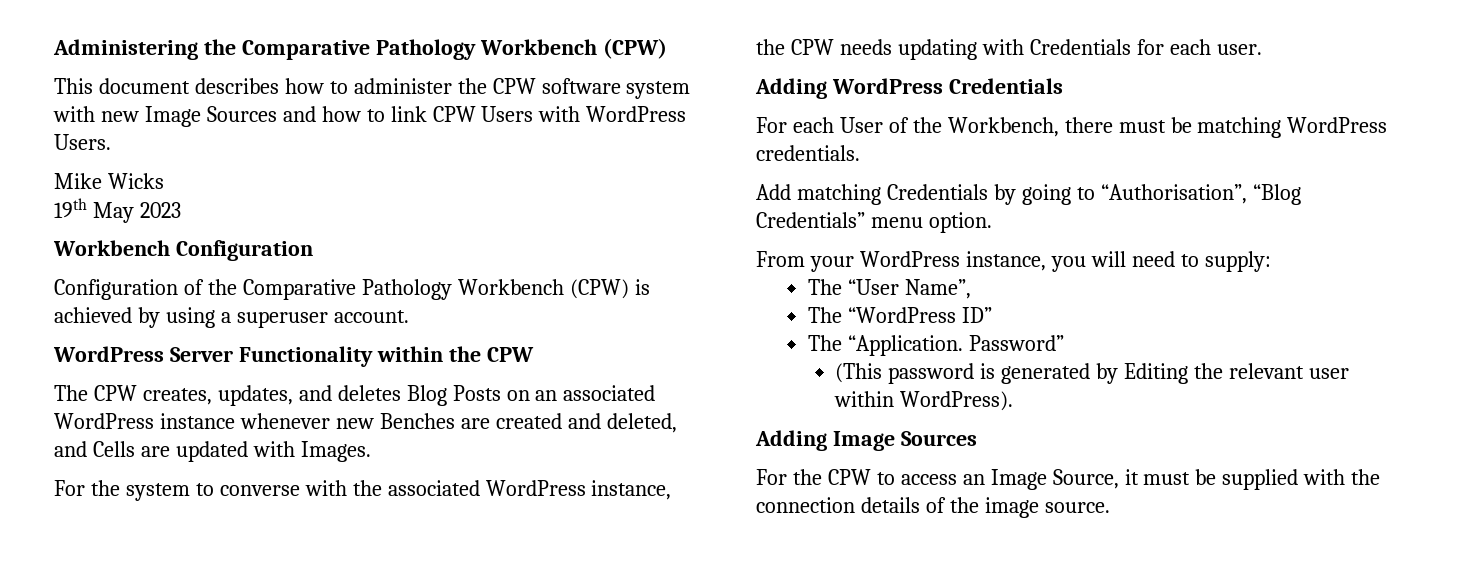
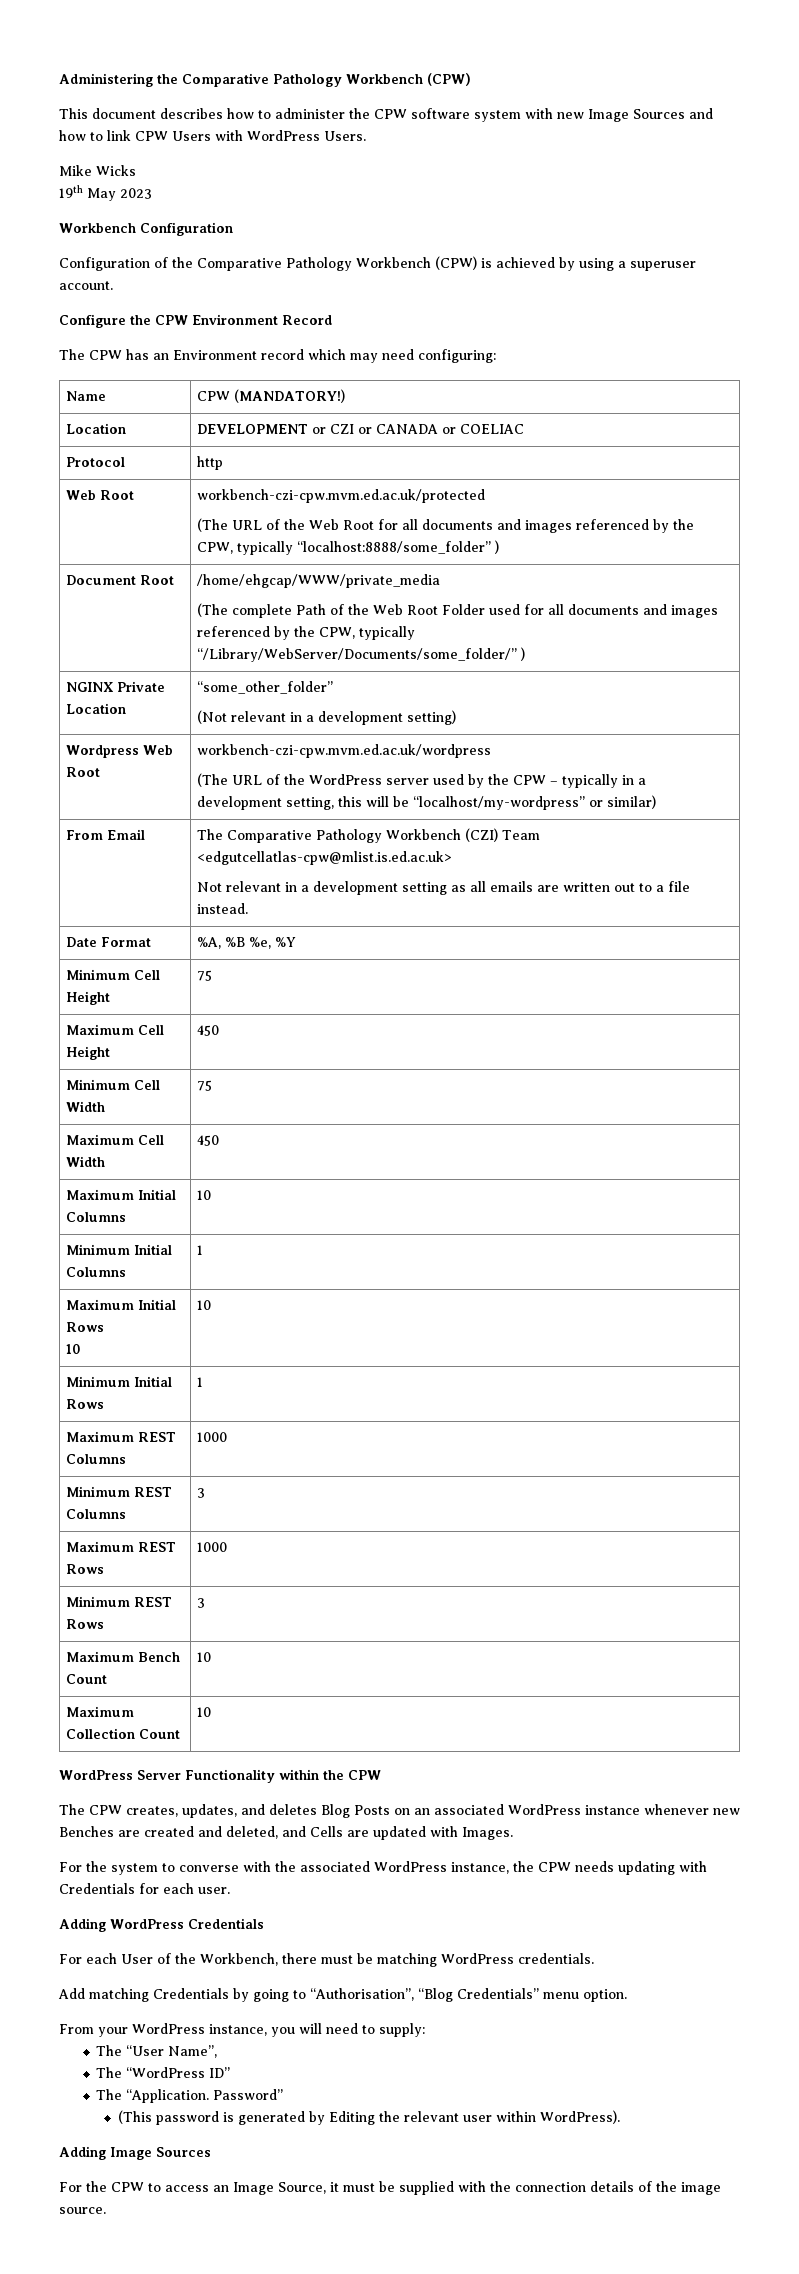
+ Configure the CPW Environment Record
+ The CPW has an Environment record which may need configuring:
+ Name | CPW (MANDATORY!)
+ Location | DEVELOPMENT or CZI or CANADA or COELIAC
+ Protocol | http
+ Web Root | workbench-czi-cpw.mvm.ed.ac.uk/protected
+ (The URL of the Web Root for all documents and images referenced by the CPW, typically “localhost:8888/some_folder” )
+ Document Root | /home/ehgcap/WWW/private_media
+ (The complete Path of the Web Root Folder used for all documents and images referenced by the CPW, typically “/Library/WebServer/Documents/some_folder/” )
+ NGINX Private Location | “some_other_folder”
+ (Not relevant in a development setting)
+ Wordpress Web Root | workbench-czi-cpw.mvm.ed.ac.uk/wordpress
+ (The URL of the WordPress server used by the CPW – typically in a development setting, this will be “localhost/my-wordpress” or similar)
+ From Email | The Comparative Pathology Workbench (CZI) Team <edgutcellatlas-cpw@mlist.is.ed.ac.uk>
+ Not relevant in a development setting as all emails are written out to a file instead.
+ Date Format | %A, %B %e, %Y
+ Minimum Cell Height | 75
+ Maximum Cell Height | 450
+ Minimum Cell Width | 75
+ Maximum Cell Width | 450
+ Maximum Initial Columns | 10
+ Minimum Initial Columns | 1
+ Maximum Initial Rows
+ 10 | 10
+ Minimum Initial Rows | 1
+ Maximum REST Columns | 1000
+ Minimum REST Columns | 3
+ Maximum REST Rows | 1000
+ Minimum REST Rows | 3
+ Maximum Bench Count | 10
+ Maximum Collection Count | 10

